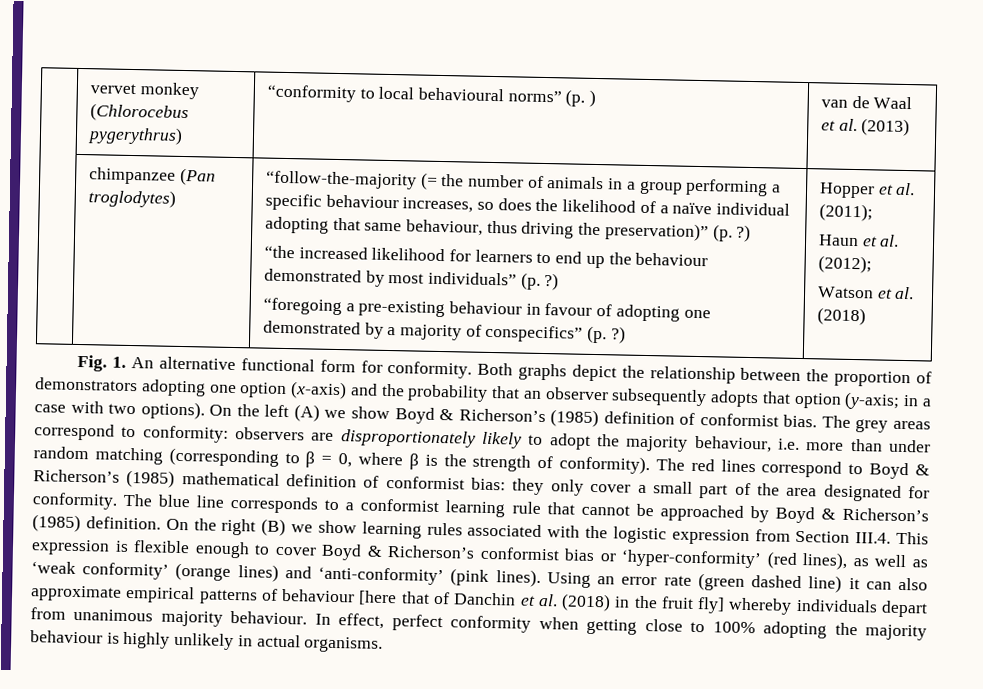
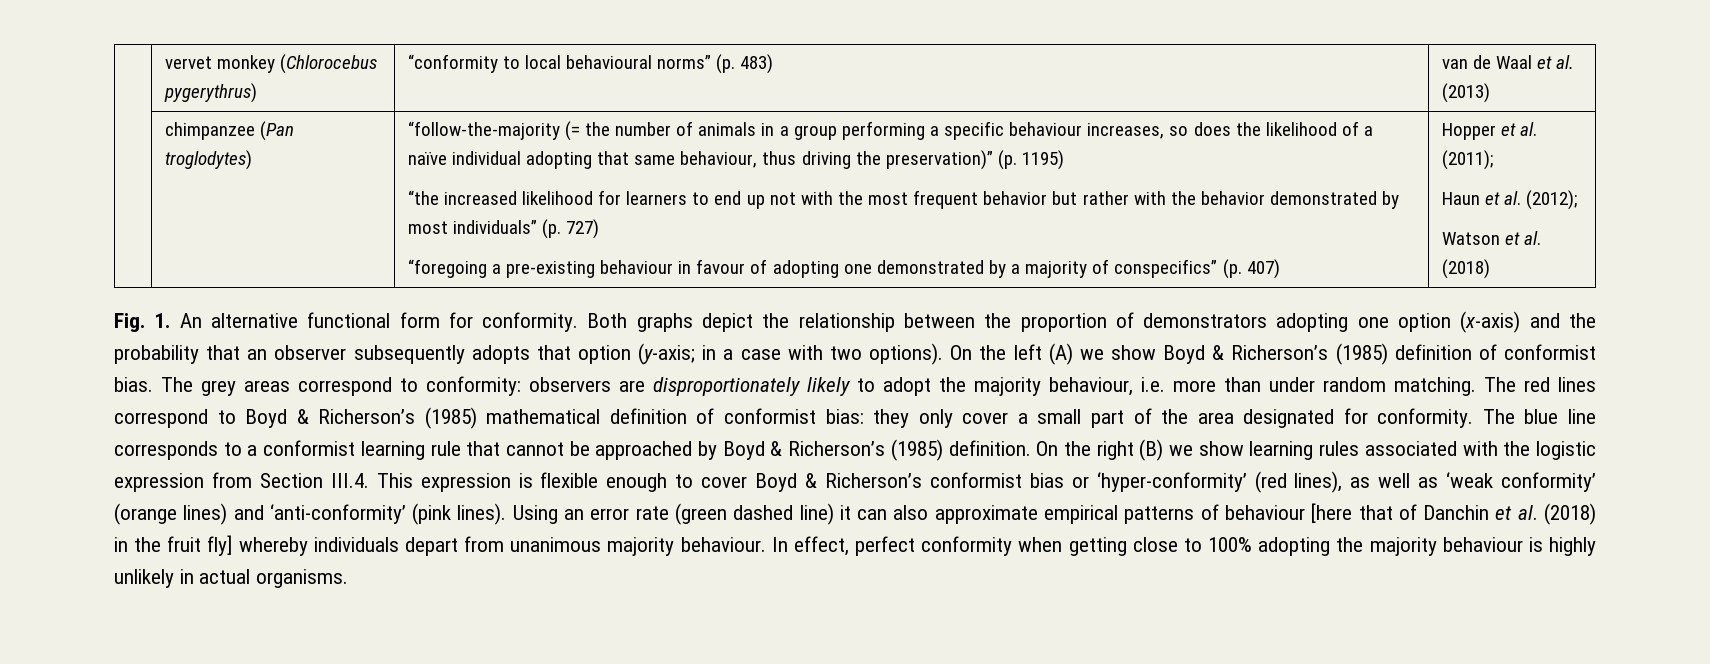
- | vervet monkey (Chlorocebus pygerythrus) | “conformity to local behavioural norms” (p. ) | van de Waal et al. (2013)
+ | vervet monkey (Chlorocebus pygerythrus) | “conformity to local behavioural norms” (p. 483) | van de Waal et al. (2013)
- “follow-the-majority (= the number of animals in a group performing a specific behaviour increases, so does the likelihood of a naïve individual adopting that same behaviour, thus driving the preservation)” (p. ?)
+ “follow-the-majority (= the number of animals in a group performing a specific behaviour increases, so does the likelihood of a naïve individual adopting that same behaviour, thus driving the preservation)” (p. 1195)
- “the increased likelihood for learners to end up the behaviour demonstrated by most individuals” (p. ?)
+ “the increased likelihood for learners to end up not with the most frequent behavior but rather with the behavior demonstrated by most individuals” (p. 727)
- “foregoing a pre-existing behaviour in favour of adopting one demonstrated by a majority of conspecifics” (p. ?)
+ “foregoing a pre-existing behaviour in favour of adopting one demonstrated by a majority of conspecifics” (p. 407)
- The grey areas correspond to conformity: observers are disproportionately likely to adopt the majority behaviour, i.e. more than under random matching (corresponding to β = 0, where β is the strength of conformity).
+ The grey areas correspond to conformity: observers are disproportionately likely to adopt the majority behaviour, i.e. more than under random matching.

